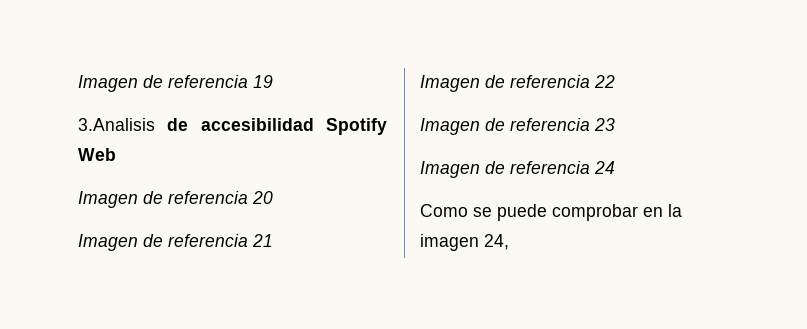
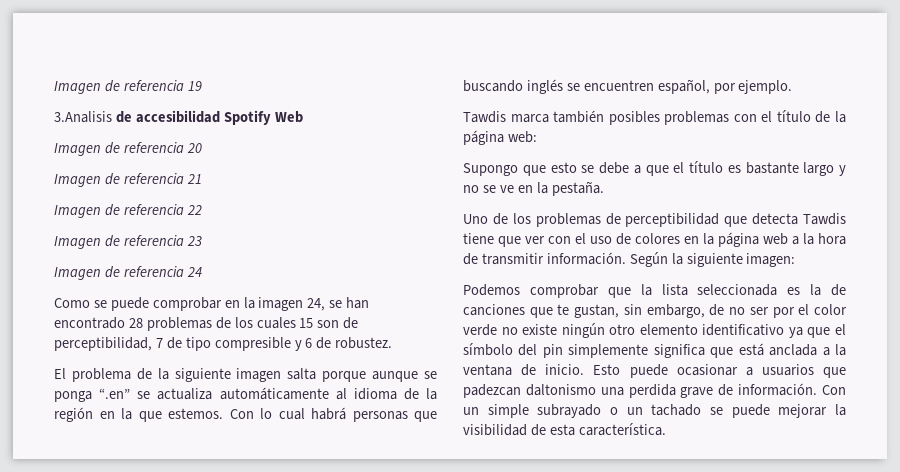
- Como se puede comprobar en la imagen 24,
+ Como se puede comprobar en la imagen 24, se han encontrado 28 problemas de los cuales 15 son de perceptibilidad, 7 de tipo compresible y 6 de robustez.
+ El problema de la siguiente imagen salta porque aunque se ponga “.en” se actualiza automáticamente al idioma de la región en la que estemos. Con lo cual habrá personas que buscando inglés se encuentren español, por ejemplo.
+ Tawdis marca también posibles problemas con el título de la página web:
+ Supongo que esto se debe a que el título es bastante largo y no se ve en la pestaña.
+ Uno de los problemas de perceptibilidad que detecta Tawdis tiene que ver con el uso de colores en la página web a la hora de transmitir información. Según la siguiente imagen:
+ Podemos comprobar que la lista seleccionada es la de canciones que te gustan, sin embargo, de no ser por el color verde no existe ningún otro elemento identificativo ya que el símbolo del pin simplemente significa que está anclada a la ventana de inicio. Esto puede ocasionar a usuarios que padezcan daltonismo una perdida grave de información. Con un simple subrayado o un tachado se puede mejorar la visibilidad de esta característica.

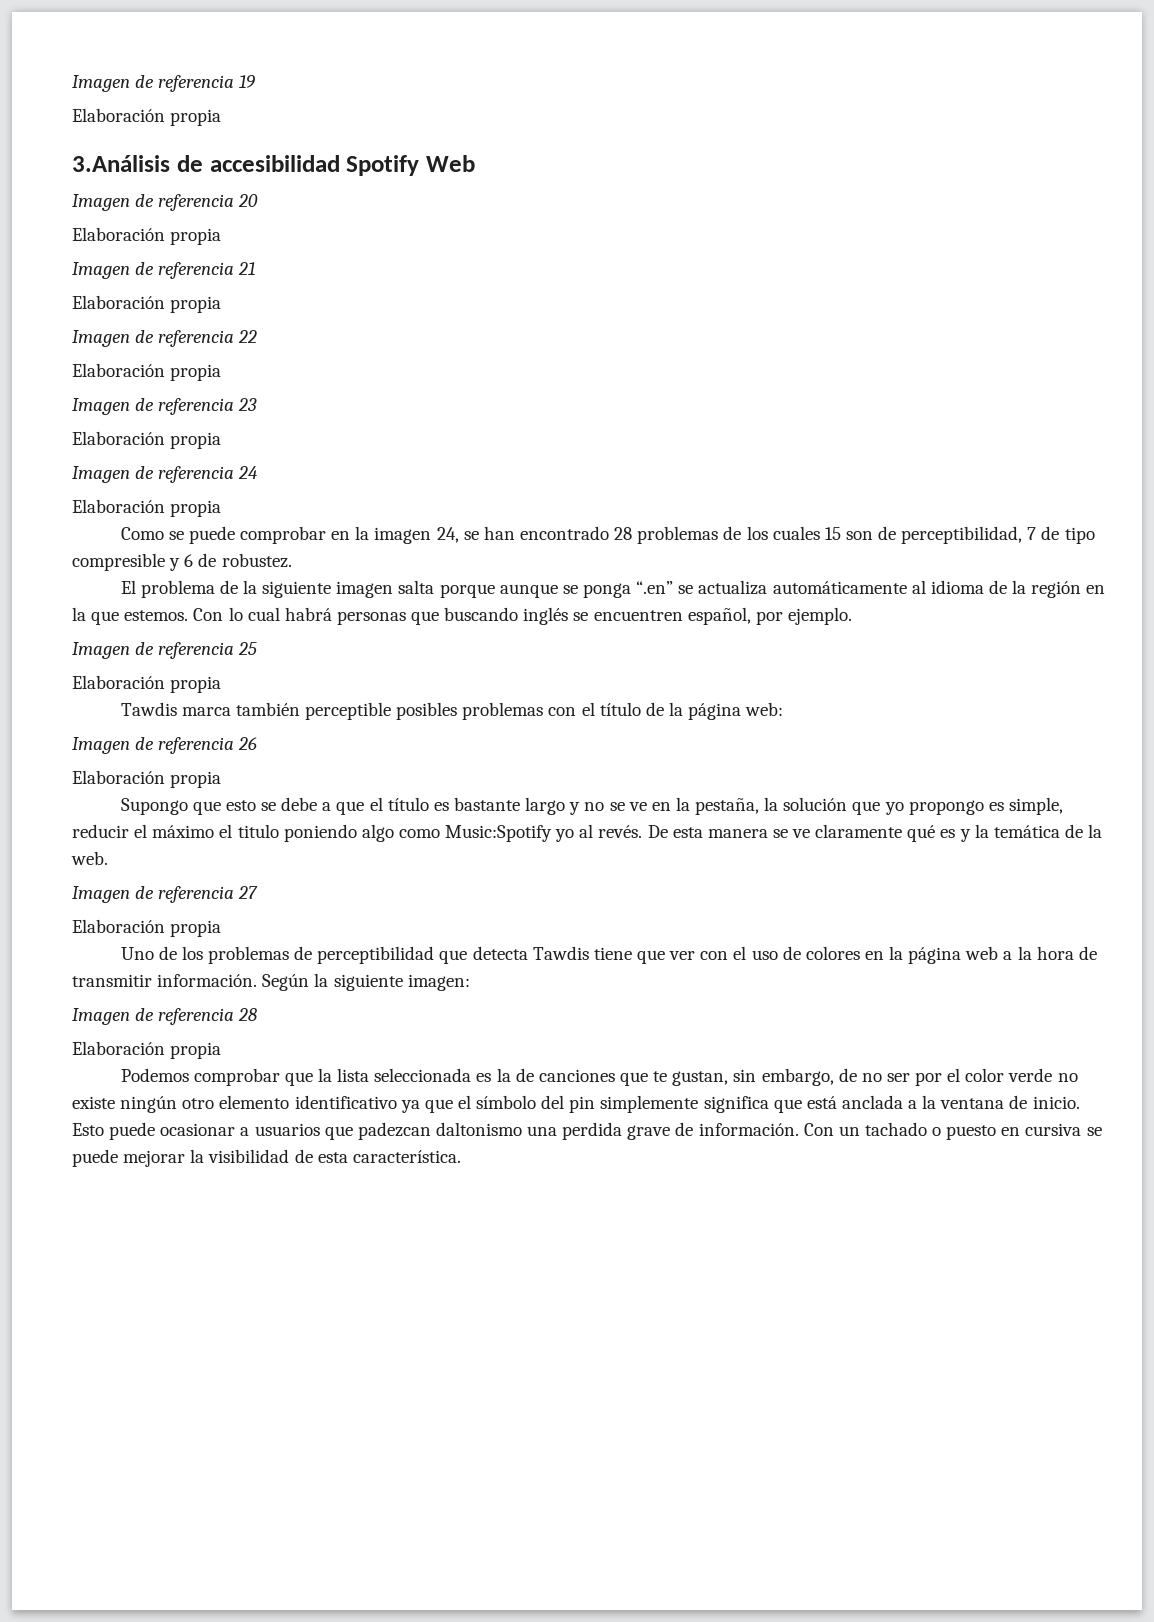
  Imagen de referencia 19
- 3.Analisis de accesibilidad Spotify Web
+ Elaboración propia
+ 3.Análisis de accesibilidad Spotify Web
  Imagen de referencia 20
+ Elaboración propia
  Imagen de referencia 21
+ Elaboración propia
  Imagen de referencia 22
+ Elaboración propia
  Imagen de referencia 23
+ Elaboración propia
  Imagen de referencia 24
+ Elaboración propia
+ Imagen de referencia 25
+ Elaboración propia
- Tawdis marca también posibles problemas con el título de la página web:
+ Tawdis marca también perceptible posibles problemas con el título de la página web:
+ Imagen de referencia 26
+ Elaboración propia
- Supongo que esto se debe a que el título es bastante largo y no se ve en la pestaña.
+ Supongo que esto se debe a que el título es bastante largo y no se ve en la pestaña, la solución que yo propongo es simple, reducir el máximo el titulo poniendo algo como Music:Spotify yo al revés. De esta manera se ve claramente qué es y la temática de la web.
+ Imagen de referencia 27
+ Elaboración propia
+ Imagen de referencia 28
+ Elaboración propia
- Con un simple subrayado o un tachado se puede mejorar la visibilidad de esta característica.
+ Con un tachado o puesto en cursiva se puede mejorar la visibilidad de esta característica.

